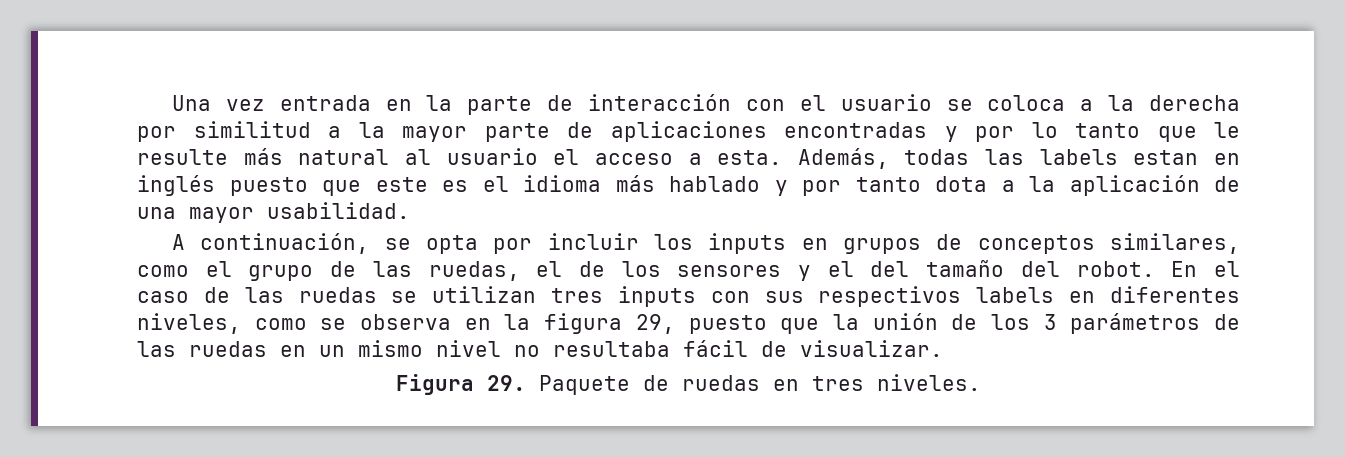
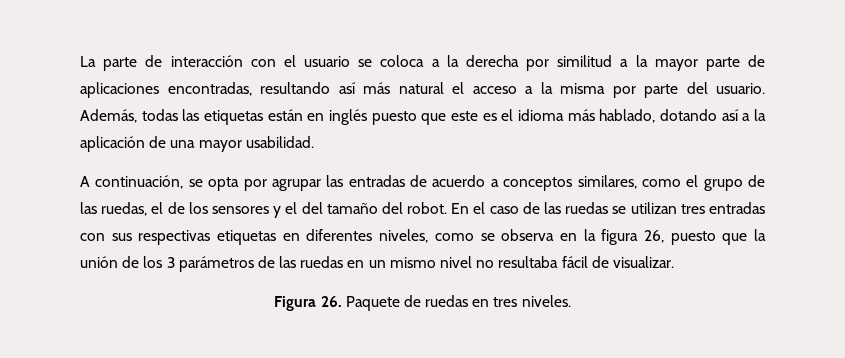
- Una vez entrada en la parte de interacción con el usuario se coloca a la derecha por similitud a la mayor parte de aplicaciones encontradas y por lo tanto que le resulte más natural al usuario el acceso a esta.
+ La parte de interacción con el usuario se coloca a la derecha por similitud a la mayor parte de aplicaciones encontradas, resultando así más natural el acceso a la misma por parte del usuario.
- Además, todas las labels estan en inglés puesto que este es el idioma más hablado y por tanto dota a la aplicación de una mayor usabilidad.
+ Además, todas las etiquetas están en inglés puesto que este es el idioma más hablado, dotando así a la aplicación de una mayor usabilidad.
- A continuación, se opta por incluir los inputs en grupos de conceptos similares, como el grupo de las ruedas, el de los sensores y el del tamaño del robot.
+ A continuación, se opta por agrupar las entradas de acuerdo a conceptos similares, como el grupo de las ruedas, el de los sensores y el del tamaño del robot.
- En el caso de las ruedas se utilizan tres inputs con sus respectivos labels en diferentes niveles, como se observa en la figura 29, puesto que la unión de los 3 parámetros de las ruedas en un mismo nivel no resultaba fácil de visualizar.
+ En el caso de las ruedas se utilizan tres entradas con sus respectivas etiquetas en diferentes niveles, como se observa en la figura 26, puesto que la unión de los 3 parámetros de las ruedas en un mismo nivel no resultaba fácil de visualizar.
- Figura 29. Paquete de ruedas en tres niveles.
+ Figura 26. Paquete de ruedas en tres niveles.

